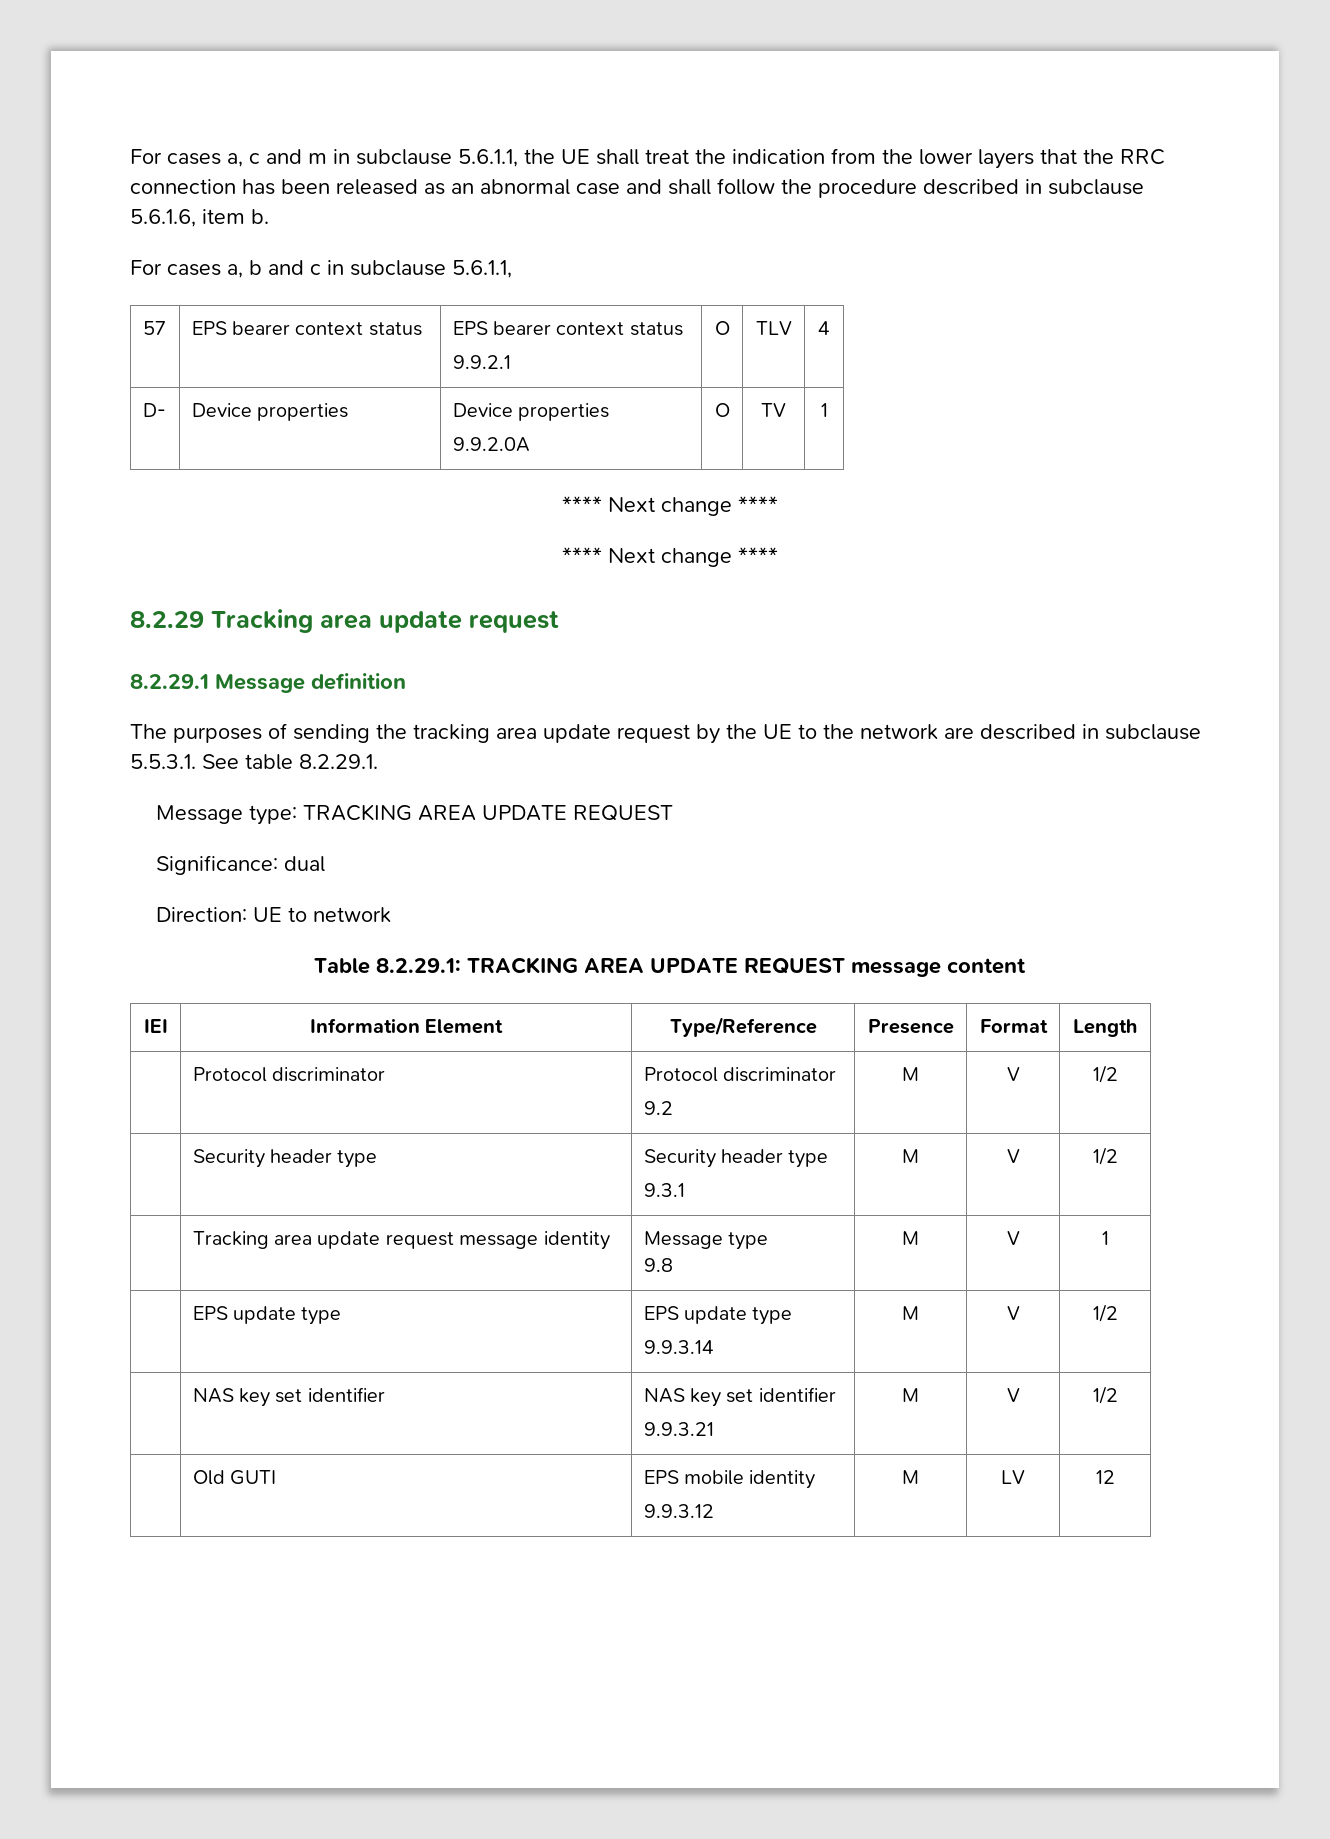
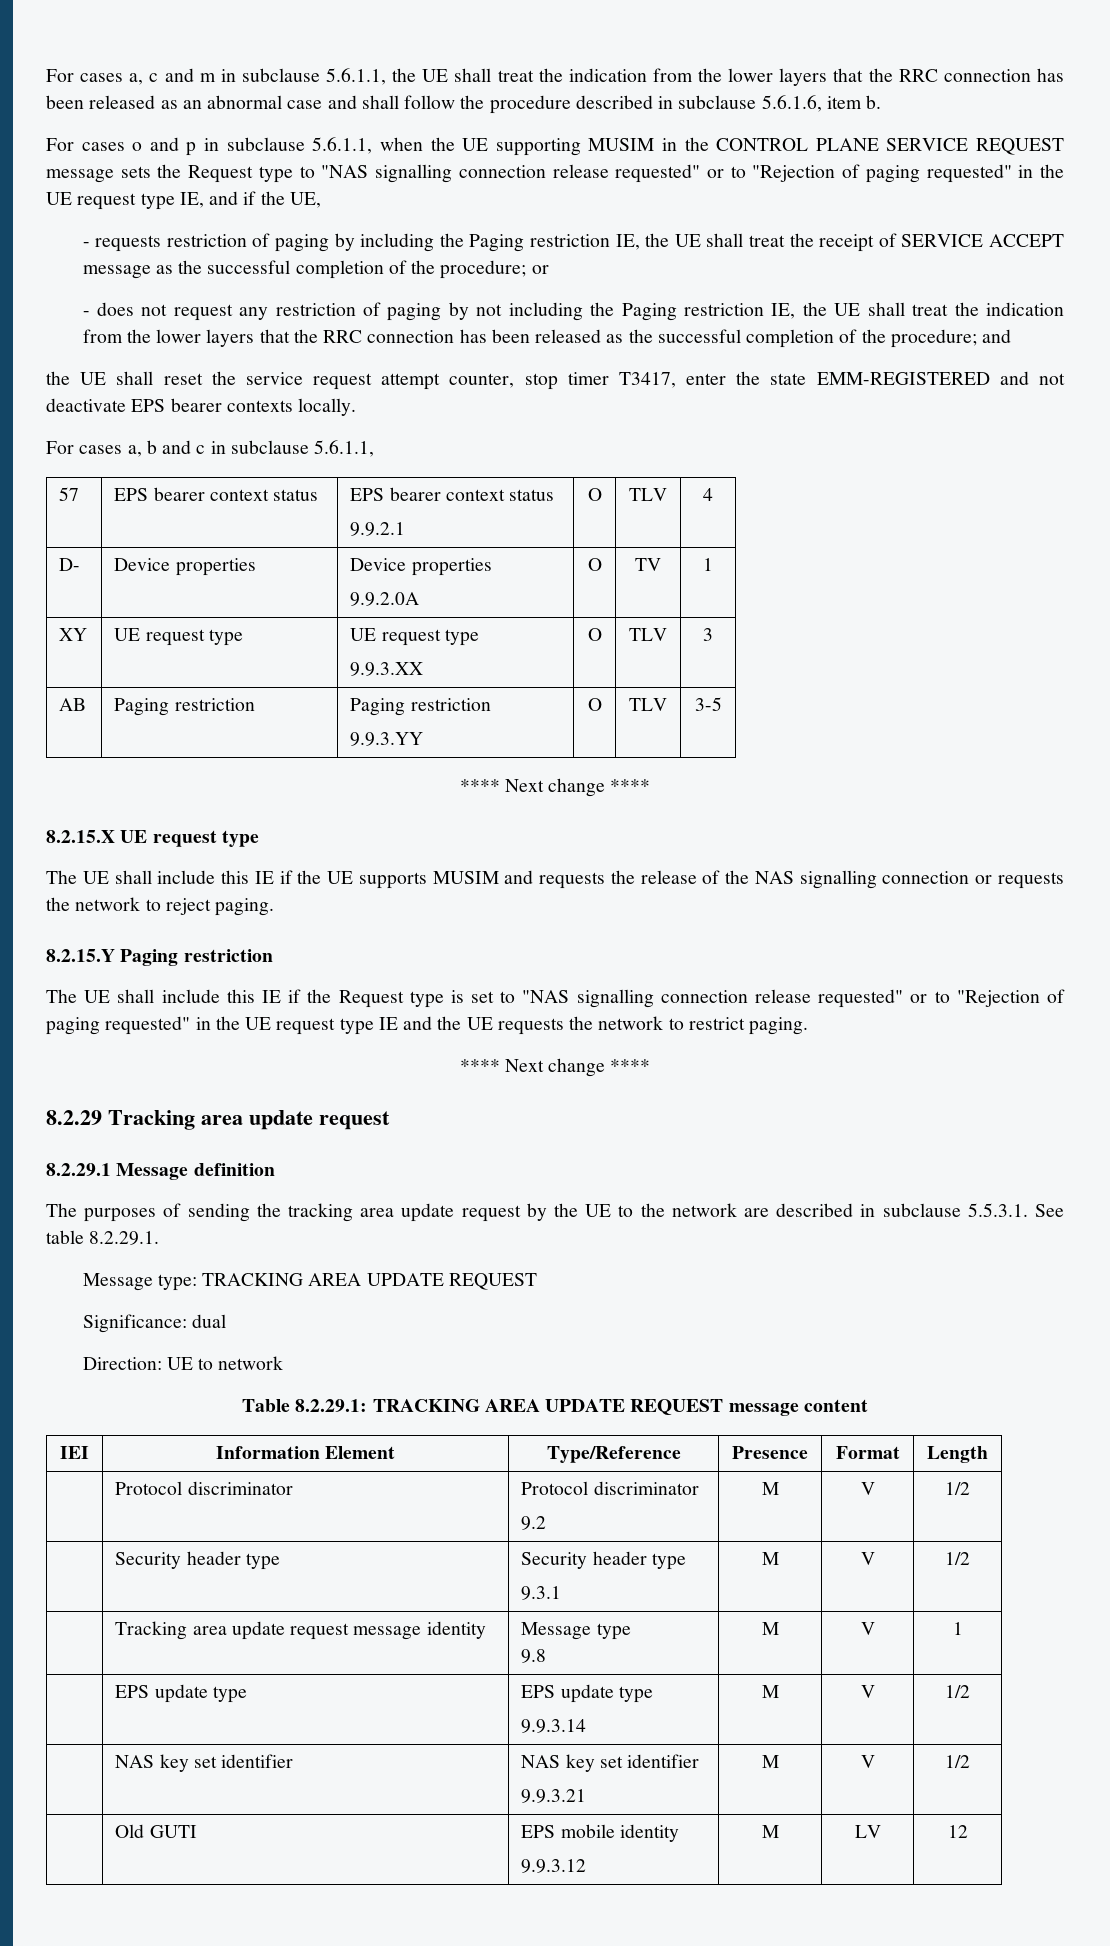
+ For cases o and p in subclause 5.6.1.1, when the UE supporting MUSIM in the CONTROL PLANE SERVICE REQUEST message sets the Request type to "NAS signalling connection release requested" or to "Rejection of paging requested" in the UE request type IE, and if the UE,
+ - requests restriction of paging by including the Paging restriction IE, the UE shall treat the receipt of SERVICE ACCEPT message as the successful completion of the procedure; or
+ - does not request any restriction of paging by not including the Paging restriction IE, the UE shall treat the indication from the lower layers that the RRC connection has been released as the successful completion of the procedure; and
+ the UE shall reset the service request attempt counter, stop timer T3417, enter the state EMM-REGISTERED and not deactivate EPS bearer contexts locally.
  D- | Device properties | Device properties
  9.9.2.0A | O | TV | 1
+ XY | UE request type | UE request type
+ 9.9.3.XX | O | TLV | 3
+ AB | Paging restriction | Paging restriction
+ 9.9.3.YY | O | TLV | 3-5
  **** Next change ****
+ 8.2.15.X UE request type
+ The UE shall include this IE if the UE supports MUSIM and requests the release of the NAS signalling connection or requests the network to reject paging.
+ 8.2.15.Y Paging restriction
+ The UE shall include this IE if the Request type is set to "NAS signalling connection release requested" or to "Rejection of paging requested" in the UE request type IE and the UE requests the network to restrict paging.

